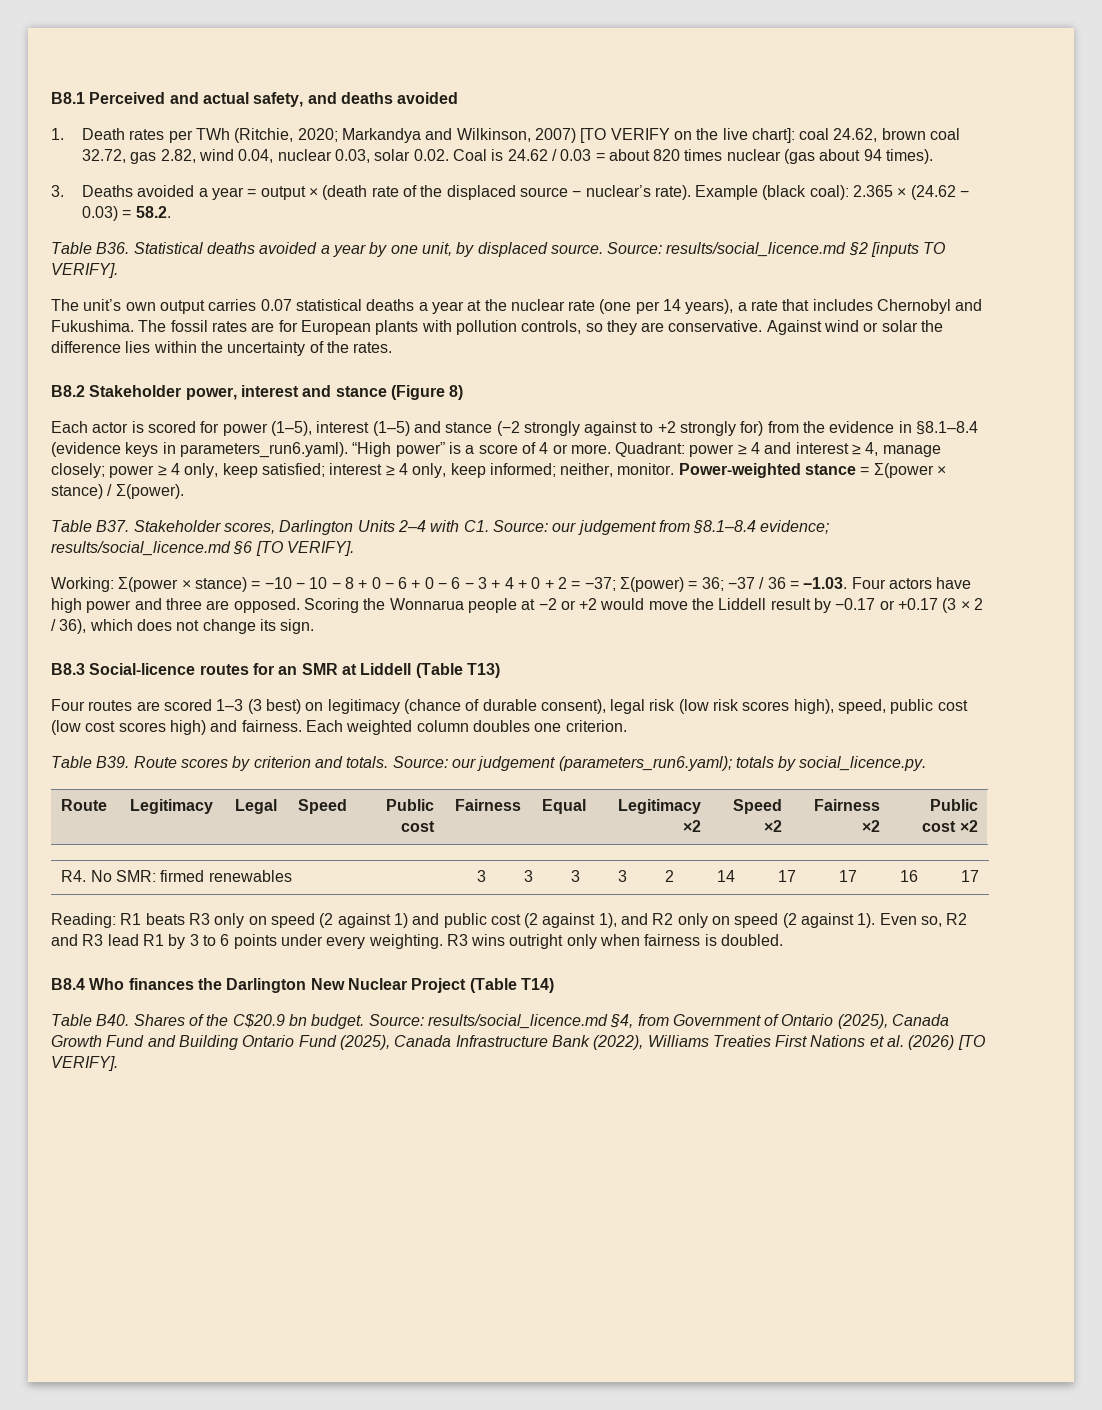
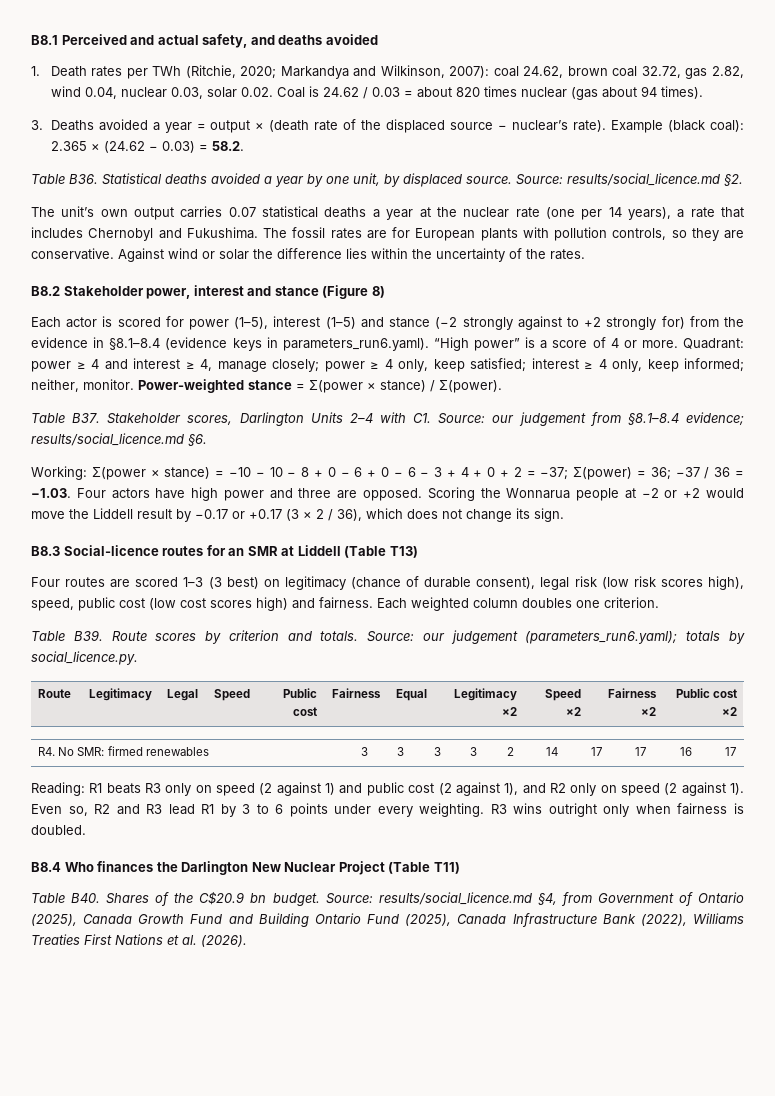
- 1. Death rates per TWh (Ritchie, 2020; Markandya and Wilkinson, 2007) [TO VERIFY on the live chart]: coal 24.62, brown coal 32.72, gas 2.82, wind 0.04, nuclear 0.03, solar 0.02. Coal is 24.62 / 0.03 = about 820 times nuclear (gas about 94 times).
+ 1. Death rates per TWh (Ritchie, 2020; Markandya and Wilkinson, 2007): coal 24.62, brown coal 32.72, gas 2.82, wind 0.04, nuclear 0.03, solar 0.02. Coal is 24.62 / 0.03 = about 820 times nuclear (gas about 94 times).
- Source: results/social_licence.md §2 [inputs TO VERIFY].
+ Source: results/social_licence.md §2.
- Table B37. Stakeholder scores, Darlington Units 2–4 with C1. Source: our judgement from §8.1–8.4 evidence; results/social_licence.md §6 [TO VERIFY].
+ Table B37. Stakeholder scores, Darlington Units 2–4 with C1. Source: our judgement from §8.1–8.4 evidence; results/social_licence.md §6.
- B8.4 Who finances the Darlington New Nuclear Project (Table T14)
+ B8.4 Who finances the Darlington New Nuclear Project (Table T11)
- Source: results/social_licence.md §4, from Government of Ontario (2025), Canada Growth Fund and Building Ontario Fund (2025), Canada Infrastructure Bank (2022), Williams Treaties First Nations et al. (2026) [TO VERIFY].
+ Source: results/social_licence.md §4, from Government of Ontario (2025), Canada Growth Fund and Building Ontario Fund (2025), Canada Infrastructure Bank (2022), Williams Treaties First Nations et al. (2026).

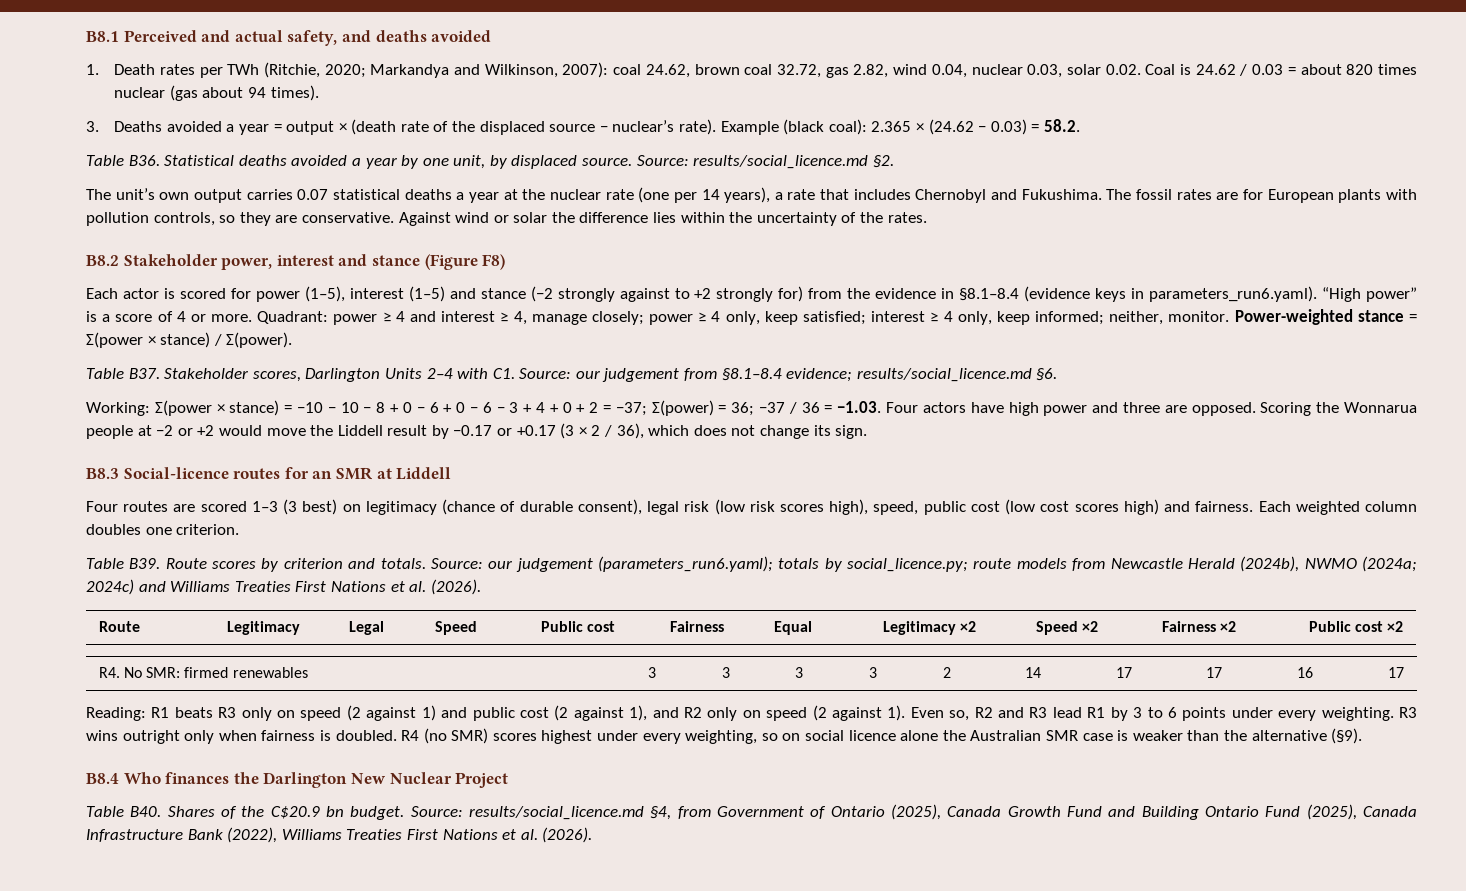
- B8.2 Stakeholder power, interest and stance (Figure 8)
+ B8.2 Stakeholder power, interest and stance (Figure F8)
- B8.3 Social-licence routes for an SMR at Liddell (Table T13)
+ B8.3 Social-licence routes for an SMR at Liddell
- Source: our judgement (parameters_run6.yaml); totals by social_licence.py.
+ Source: our judgement (parameters_run6.yaml); totals by social_licence.py; route models from Newcastle Herald (2024b), NWMO (2024a; 2024c) and Williams Treaties First Nations et al. (2026).
+ R4 (no SMR) scores highest under every weighting, so on social licence alone the Australian SMR case is weaker than the alternative (§9).
- B8.4 Who finances the Darlington New Nuclear Project (Table T11)
+ B8.4 Who finances the Darlington New Nuclear Project

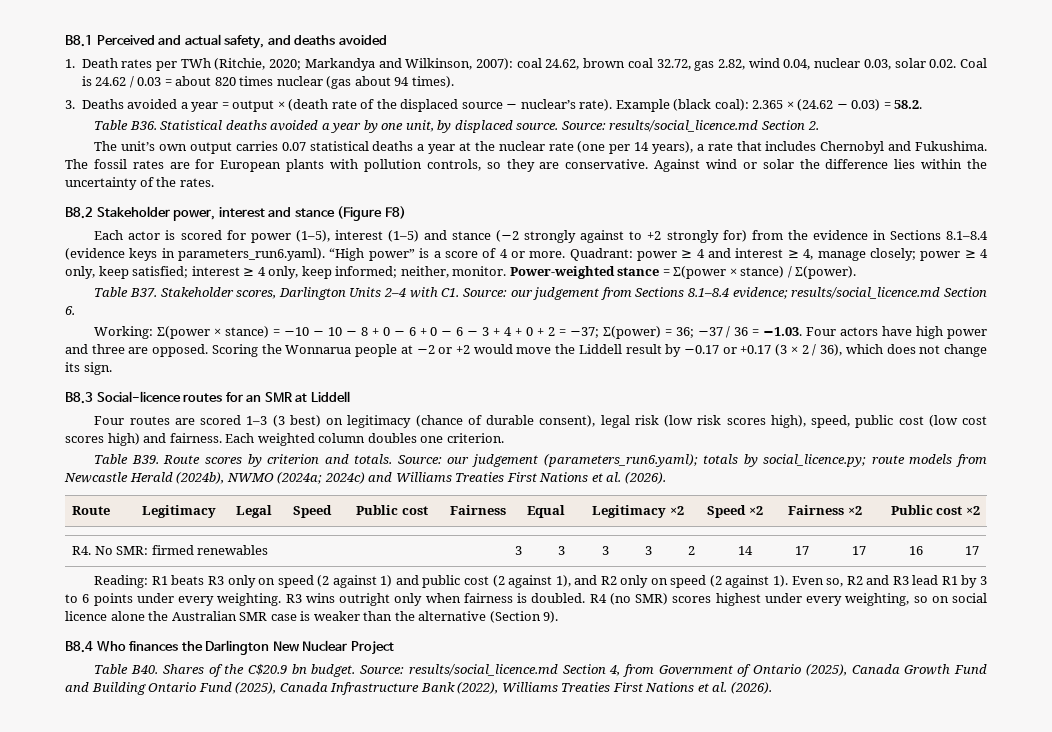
- Source: results/social_licence.md §2.
+ Source: results/social_licence.md Section 2.
- Each actor is scored for power (1–5), interest (1–5) and stance (−2 strongly against to +2 strongly for) from the evidence in §8.1–8.4 (evidence keys in parameters_run6.yaml). “High power” is a score of 4 or more.
+ Each actor is scored for power (1–5), interest (1–5) and stance (−2 strongly against to +2 strongly for) from the evidence in Sections 8.1–8.4 (evidence keys in parameters_run6.yaml). “High power” is a score of 4 or more.
- Table B37. Stakeholder scores, Darlington Units 2–4 with C1. Source: our judgement from §8.1–8.4 evidence; results/social_licence.md §6.
+ Table B37. Stakeholder scores, Darlington Units 2–4 with C1. Source: our judgement from Sections 8.1–8.4 evidence; results/social_licence.md Section 6.
- R4 (no SMR) scores highest under every weighting, so on social licence alone the Australian SMR case is weaker than the alternative (§9).
+ R4 (no SMR) scores highest under every weighting, so on social licence alone the Australian SMR case is weaker than the alternative (Section 9).
- Source: results/social_licence.md §4, from Government of Ontario (2025), Canada Growth Fund and Building Ontario Fund (2025), Canada Infrastructure Bank (2022), Williams Treaties First Nations et al. (2026).
+ Source: results/social_licence.md Section 4, from Government of Ontario (2025), Canada Growth Fund and Building Ontario Fund (2025), Canada Infrastructure Bank (2022), Williams Treaties First Nations et al. (2026).

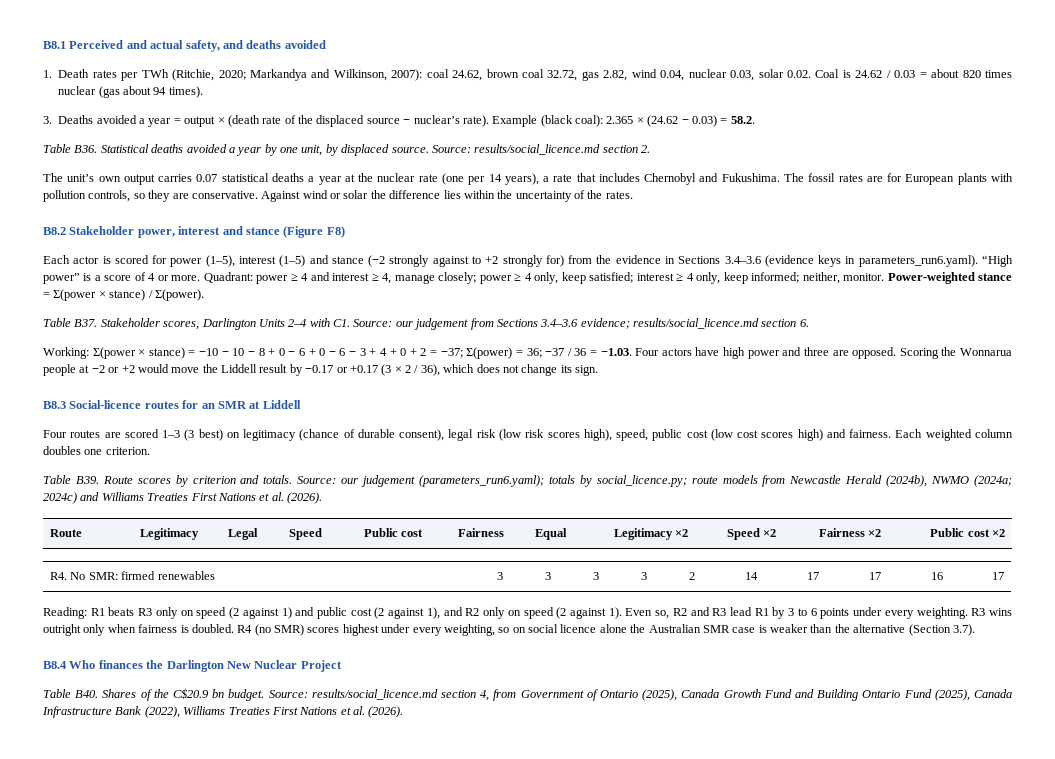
- Source: results/social_licence.md Section 2.
+ Source: results/social_licence.md section 2.
- Each actor is scored for power (1–5), interest (1–5) and stance (−2 strongly against to +2 strongly for) from the evidence in Sections 8.1–8.4 (evidence keys in parameters_run6.yaml). “High power” is a score of 4 or more.
+ Each actor is scored for power (1–5), interest (1–5) and stance (−2 strongly against to +2 strongly for) from the evidence in Sections 3.4–3.6 (evidence keys in parameters_run6.yaml). “High power” is a score of 4 or more.
- Table B37. Stakeholder scores, Darlington Units 2–4 with C1. Source: our judgement from Sections 8.1–8.4 evidence; results/social_licence.md Section 6.
+ Table B37. Stakeholder scores, Darlington Units 2–4 with C1. Source: our judgement from Sections 3.4–3.6 evidence; results/social_licence.md section 6.
- R4 (no SMR) scores highest under every weighting, so on social licence alone the Australian SMR case is weaker than the alternative (Section 9).
+ R4 (no SMR) scores highest under every weighting, so on social licence alone the Australian SMR case is weaker than the alternative (Section 3.7).
- Source: results/social_licence.md Section 4, from Government of Ontario (2025), Canada Growth Fund and Building Ontario Fund (2025), Canada Infrastructure Bank (2022), Williams Treaties First Nations et al. (2026).
+ Source: results/social_licence.md section 4, from Government of Ontario (2025), Canada Growth Fund and Building Ontario Fund (2025), Canada Infrastructure Bank (2022), Williams Treaties First Nations et al. (2026).

